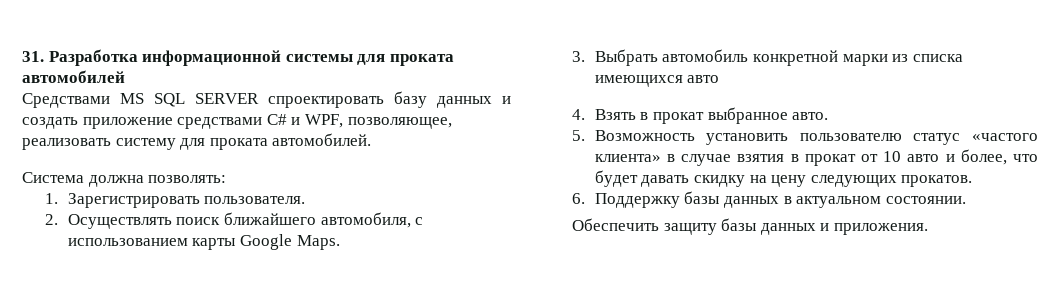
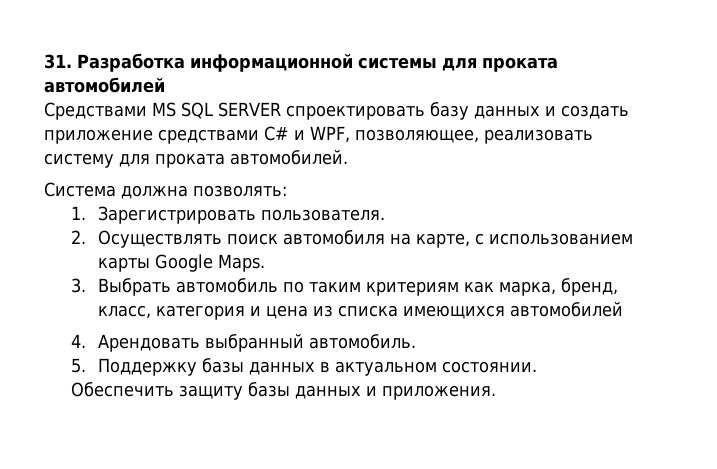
- 2. Осуществлять поиск ближайшего автомобиля, с использованием карты Google Maps.
+ 2. Осуществлять поиск автомобиля на карте, с использованием карты Google Maps.
- 3. Выбрать автомобиль конкретной марки из списка имеющихся авто
+ 3. Выбрать автомобиль по таким критериям как марка, бренд, класс, категория и цена из списка имеющихся автомобилей
- 4. Взять в прокат выбранное авто.
- 5. Возможность установить пользователю статус «частого клиента» в случае взятия в прокат от 10 авто и более, что будет давать скидку на цену следующих прокатов.
- 6. Поддержку базы данных в актуальном состоянии.
+ 4. Арендовать выбранный автомобиль.
+ 5. Поддержку базы данных в актуальном состоянии.

